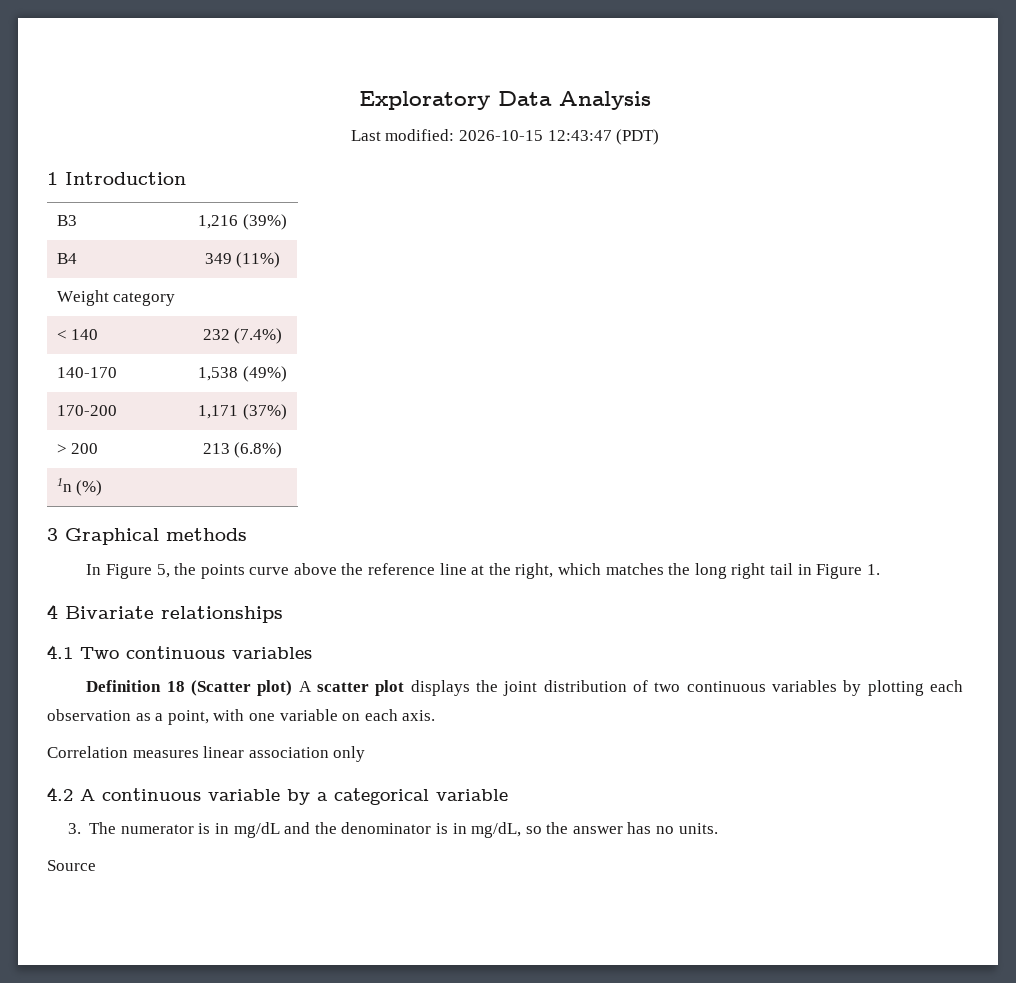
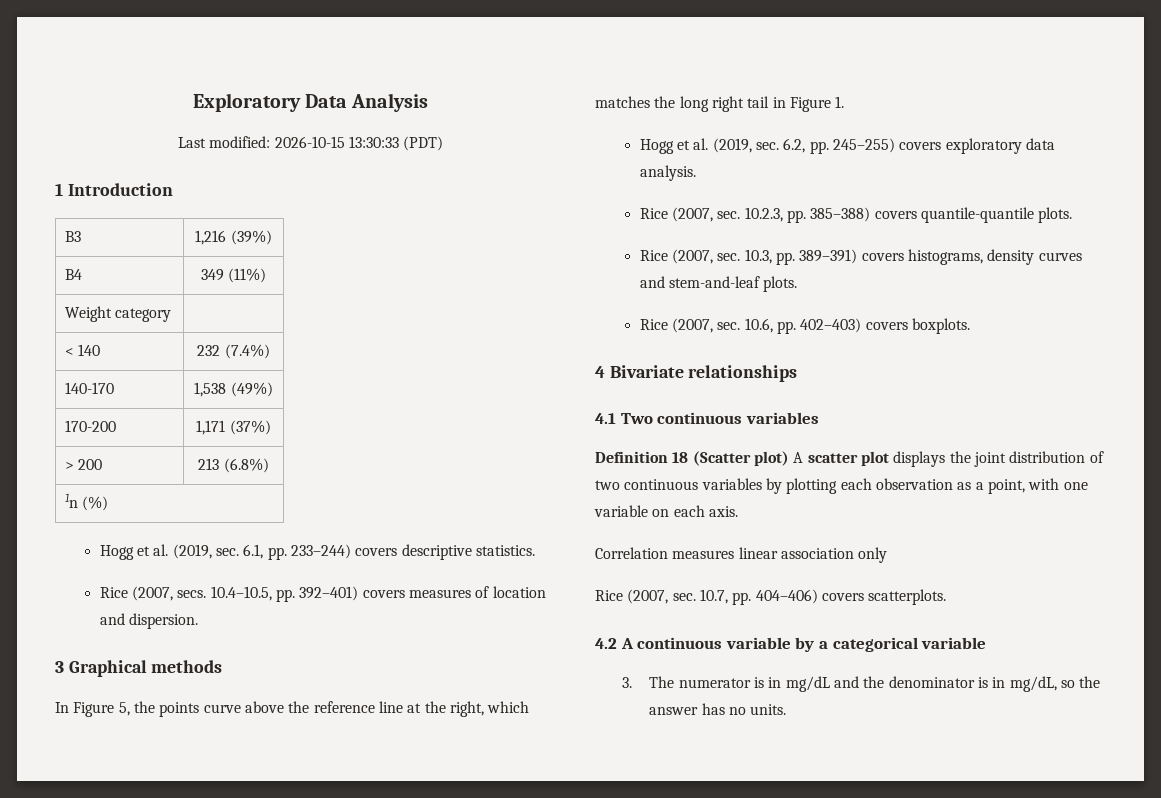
- Last modified: 2026-10-15 12:43:47 (PDT)
+ Last modified: 2026-10-15 13:30:33 (PDT)
+ Hogg et al. (2019, sec. 6.1, pp. 233–244) covers descriptive statistics.
+ Rice (2007, secs. 10.4–10.5, pp. 392–401) covers measures of location and dispersion.
+ Hogg et al. (2019, sec. 6.2, pp. 245–255) covers exploratory data analysis.
+ Rice (2007, sec. 10.2.3, pp. 385–388) covers quantile-quantile plots.
+ Rice (2007, sec. 10.3, pp. 389–391) covers histograms, density curves and stem-and-leaf plots.
+ Rice (2007, sec. 10.6, pp. 402–403) covers boxplots.
+ Rice (2007, sec. 10.7, pp. 404–406) covers scatterplots.
- Source

